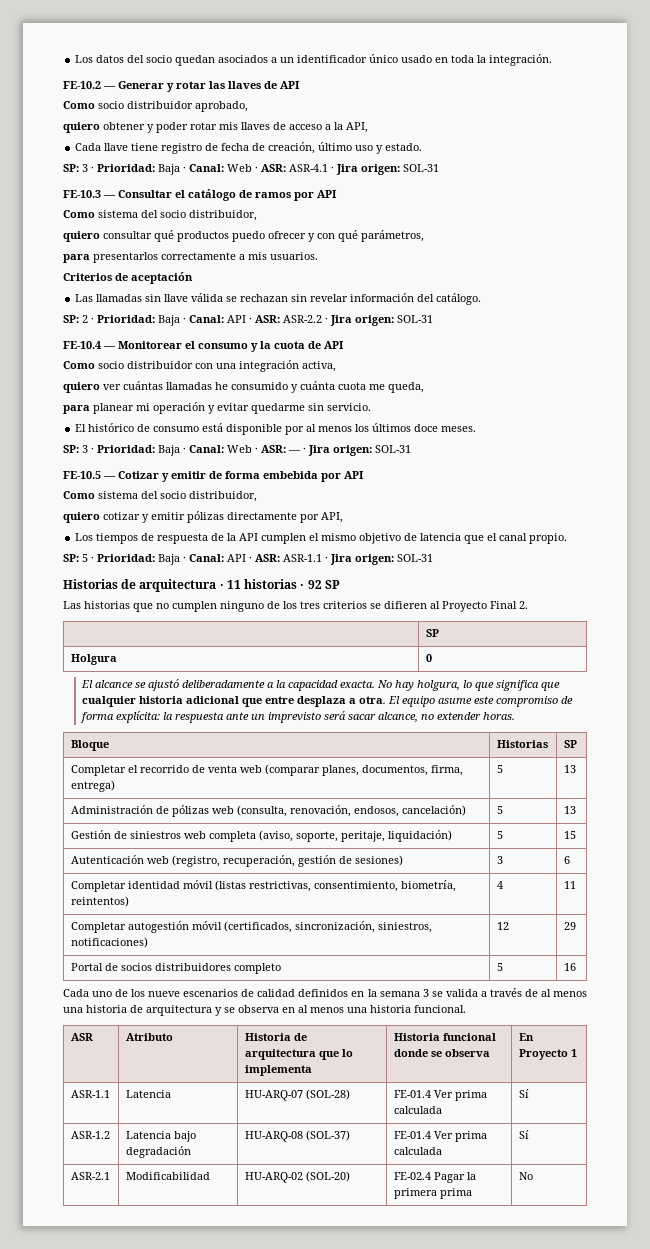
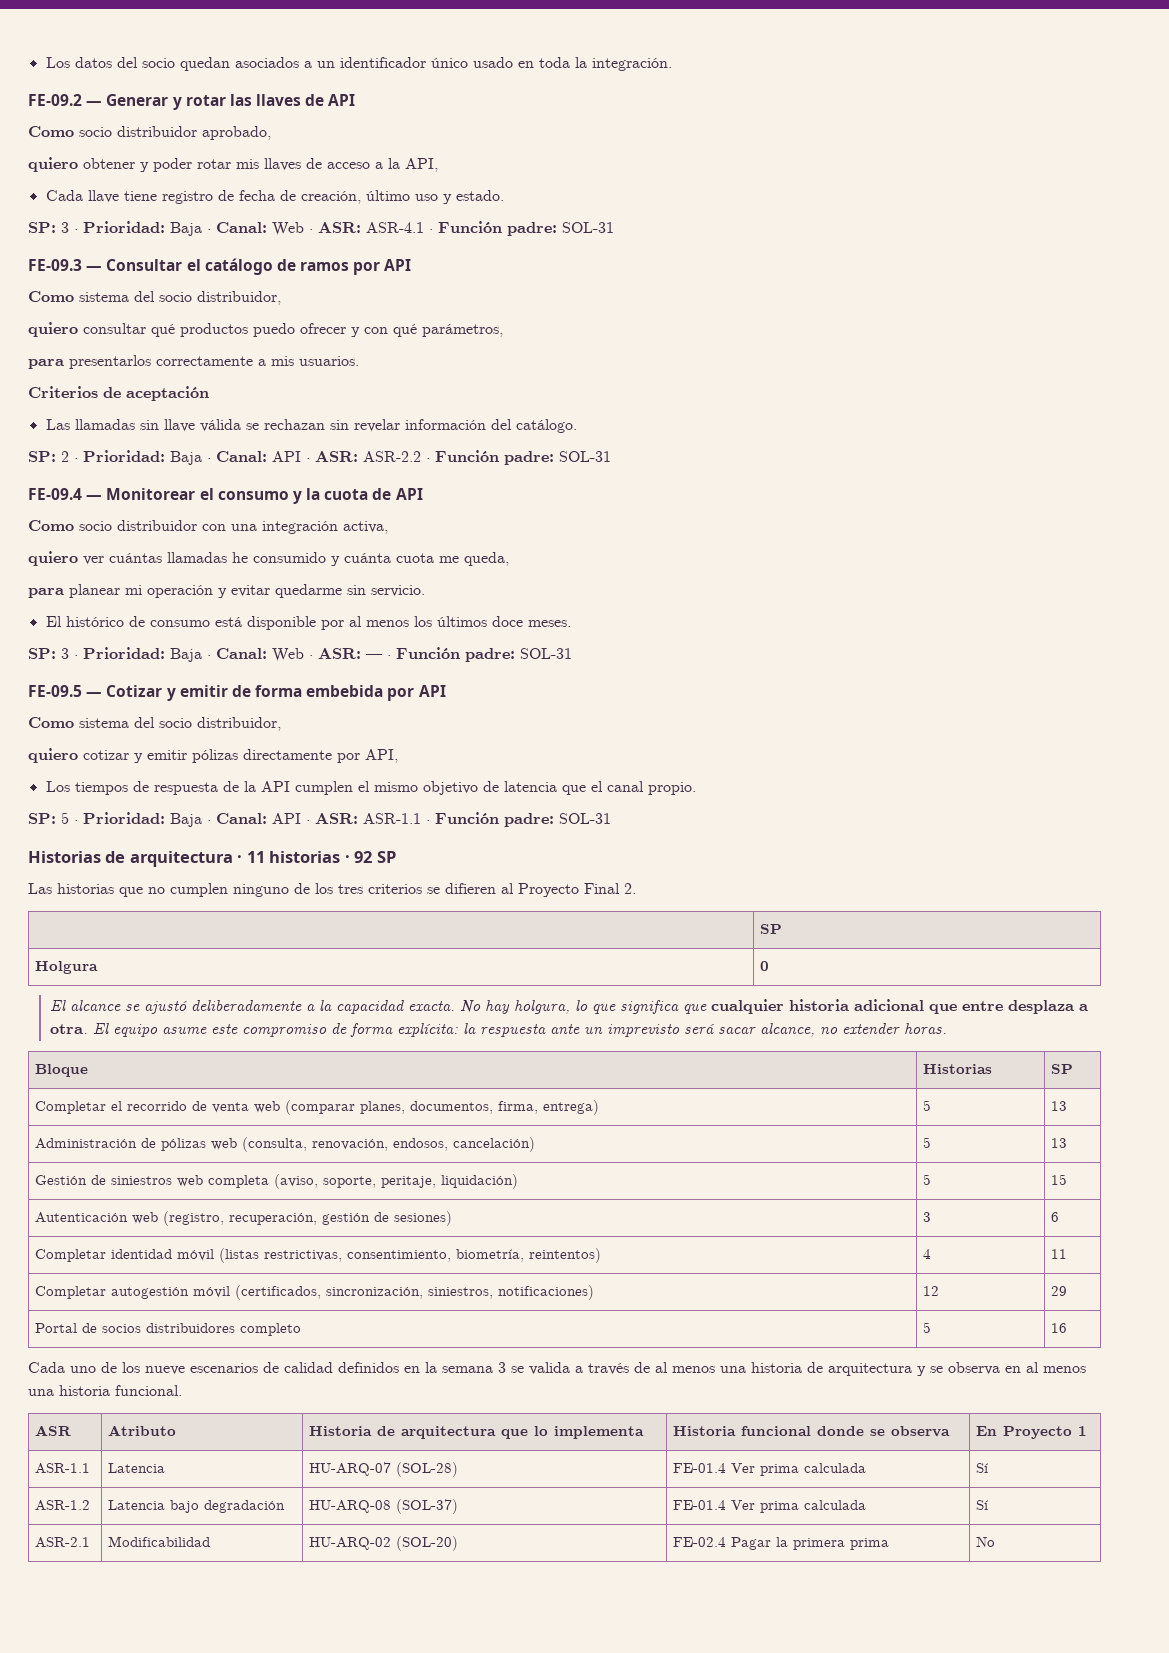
- FE-10.2 — Generar y rotar las llaves de API
+ FE-09.2 — Generar y rotar las llaves de API
- SP: 3 · Prioridad: Baja · Canal: Web · ASR: ASR-4.1 · Jira origen: SOL-31
- FE-10.3 — Consultar el catálogo de ramos por API
+ SP: 3 · Prioridad: Baja · Canal: Web · ASR: ASR-4.1 · Función padre: SOL-31
+ FE-09.3 — Consultar el catálogo de ramos por API
- SP: 2 · Prioridad: Baja · Canal: API · ASR: ASR-2.2 · Jira origen: SOL-31
- FE-10.4 — Monitorear el consumo y la cuota de API
+ SP: 2 · Prioridad: Baja · Canal: API · ASR: ASR-2.2 · Función padre: SOL-31
+ FE-09.4 — Monitorear el consumo y la cuota de API
- SP: 3 · Prioridad: Baja · Canal: Web · ASR: — · Jira origen: SOL-31
- FE-10.5 — Cotizar y emitir de forma embebida por API
+ SP: 3 · Prioridad: Baja · Canal: Web · ASR: — · Función padre: SOL-31
+ FE-09.5 — Cotizar y emitir de forma embebida por API
- SP: 5 · Prioridad: Baja · Canal: API · ASR: ASR-1.1 · Jira origen: SOL-31
+ SP: 5 · Prioridad: Baja · Canal: API · ASR: ASR-1.1 · Función padre: SOL-31

